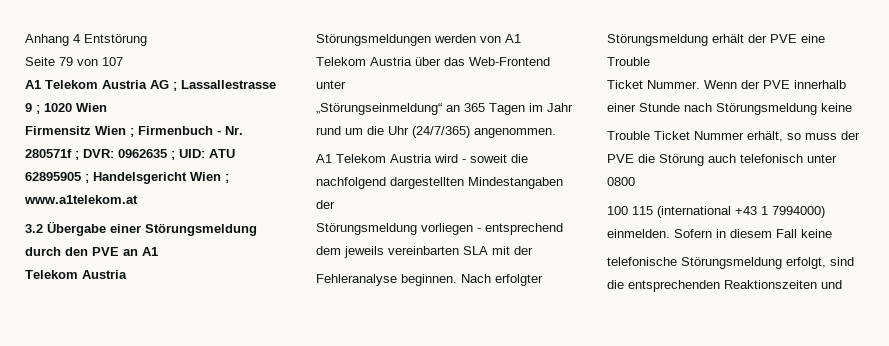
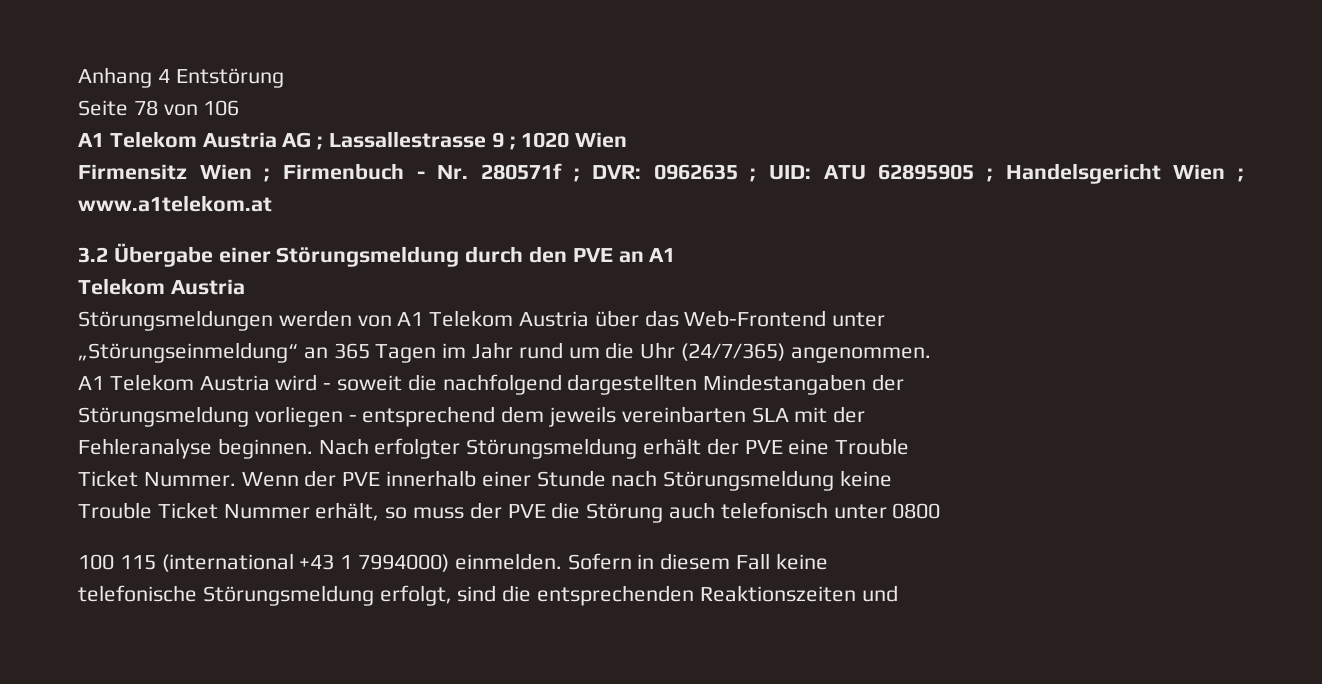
- Seite 79 von 107
+ Seite 78 von 106

